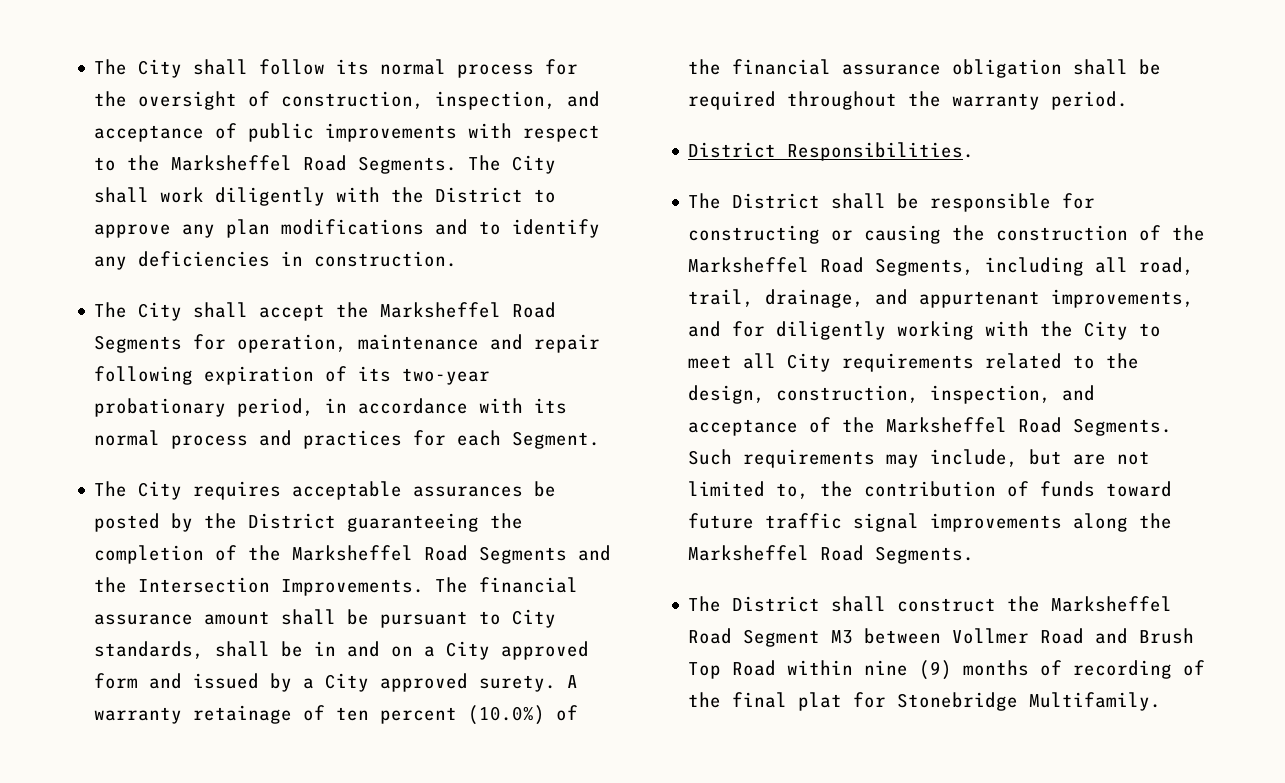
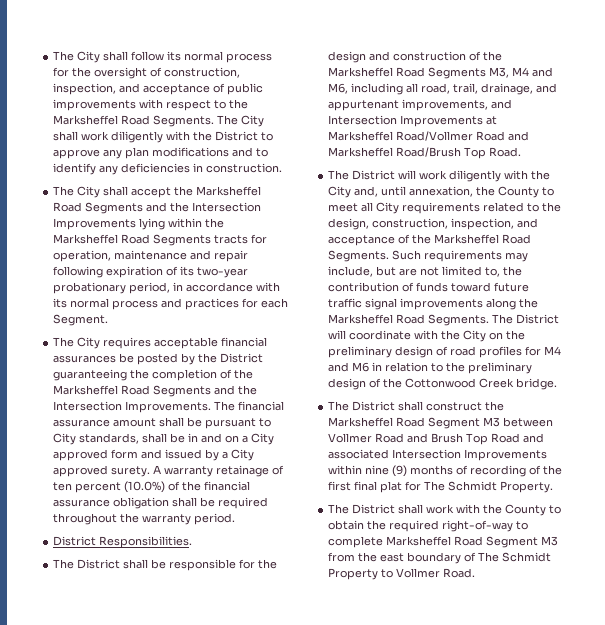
- The City shall accept the Marksheffel Road Segments for operation, maintenance and repair following expiration of its two-year probationary period, in accordance with its normal process and practices for each Segment.
+ The City shall accept the Marksheffel Road Segments and the Intersection Improvements lying within the Marksheffel Road Segments tracts for operation, maintenance and repair following expiration of its two-year probationary period, in accordance with its normal process and practices for each Segment.
- The City requires acceptable assurances be posted by the District guaranteeing the completion of the Marksheffel Road Segments and the Intersection Improvements.
+ The City requires acceptable financial assurances be posted by the District guaranteeing the completion of the Marksheffel Road Segments and the Intersection Improvements.
- The District shall be responsible for constructing or causing the construction of the Marksheffel Road Segments, including all road, trail, drainage, and appurtenant improvements, and for diligently working with the City to meet all City requirements related to the design, construction, inspection, and acceptance of the Marksheffel Road Segments.
+ The District shall be responsible for the design and construction of the Marksheffel Road Segments M3, M4 and M6, including all road, trail, drainage, and appurtenant improvements, and Intersection Improvements at Marksheffel Road/Vollmer Road and Marksheffel Road/Brush Top Road.
+ The District will work diligently with the City and, until annexation, the County to meet all City requirements related to the design, construction, inspection, and acceptance of the Marksheffel Road Segments.
+ The District will coordinate with the City on the preliminary design of road profiles for M4 and M6 in relation to the preliminary design of the Cottonwood Creek bridge.
- The District shall construct the Marksheffel Road Segment M3 between Vollmer Road and Brush Top Road within nine (9) months of recording of the final plat for Stonebridge Multifamily.
+ The District shall construct the Marksheffel Road Segment M3 between Vollmer Road and Brush Top Road and associated Intersection Improvements within nine (9) months of recording of the first final plat for The Schmidt Property.
+ The District shall work with the County to obtain the required right-of-way to complete Marksheffel Road Segment M3 from the east boundary of The Schmidt Property to Vollmer Road.

